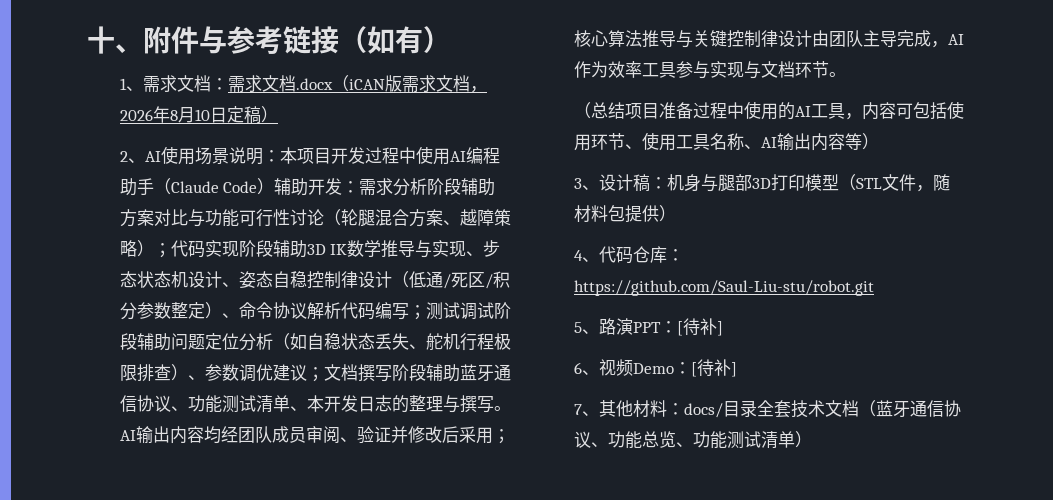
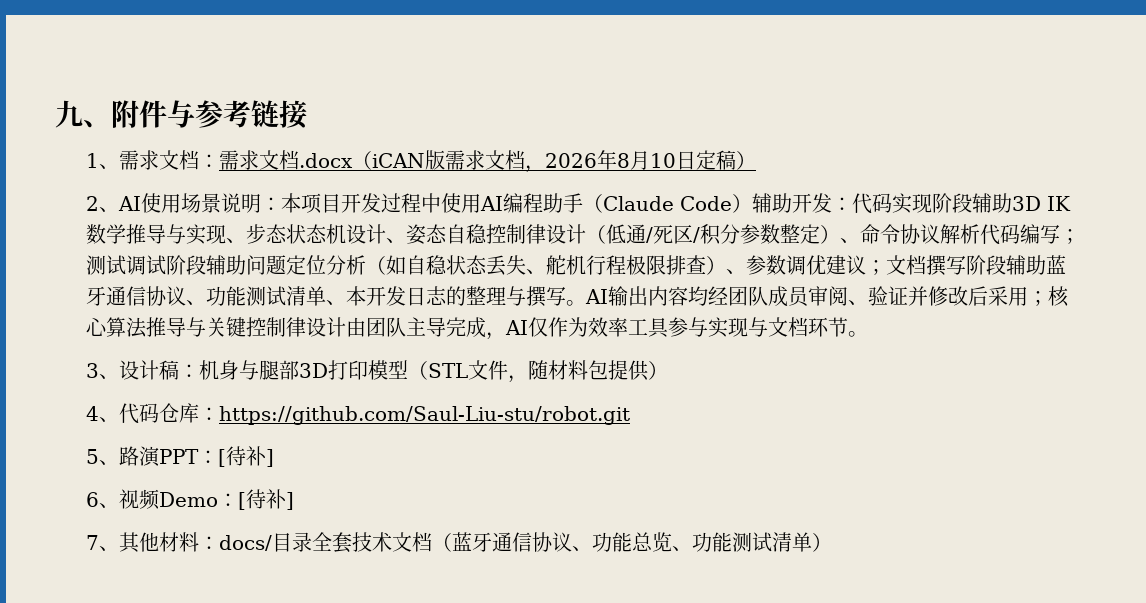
- 十、附件与参考链接（如有）
+ 九、附件与参考链接
- 需求分析阶段辅助方案对比与功能可行性讨论（轮腿混合方案、越障策略）；
- AI输出内容均经团队成员审阅、验证并修改后采用；核心算法推导与关键控制律设计由团队主导完成，AI作为效率工具参与实现与文档环节。
+ AI输出内容均经团队成员审阅、验证并修改后采用；核心算法推导与关键控制律设计由团队主导完成，AI仅作为效率工具参与实现与文档环节。
- （总结项目准备过程中使用的AI工具，内容可包括使用环节、使用工具名称、AI输出内容等）

